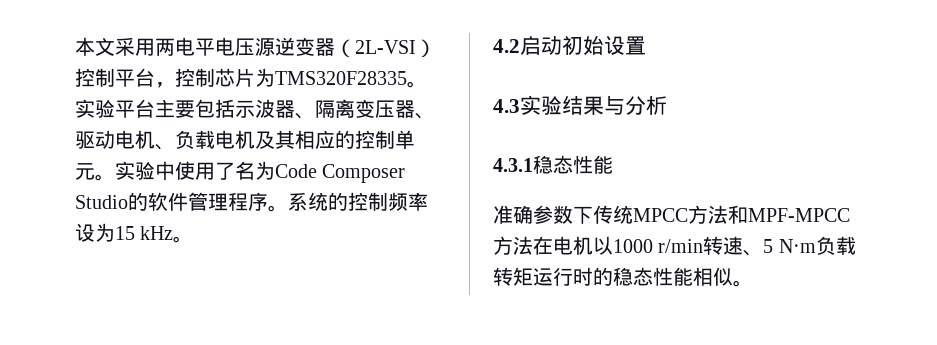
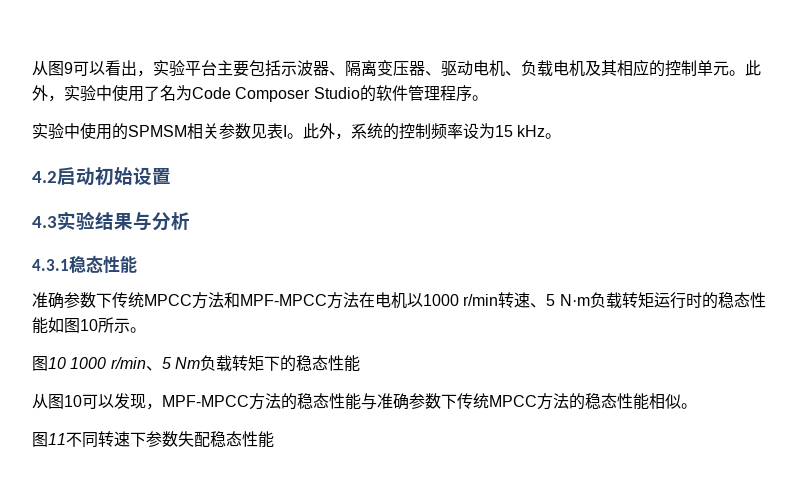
- 本文采用两电平电压源逆变器（2L-VSI）控制平台，控制芯片为TMS320F28335。实验平台主要包括示波器、隔离变压器、驱动电机、负载电机及其相应的控制单元。
+ 从图9可以看出，实验平台主要包括示波器、隔离变压器、驱动电机、负载电机及其相应的控制单元。
- 实验中使用了名为Code Composer Studio的软件管理程序。系统的控制频率设为15 kHz。
+ 此外，实验中使用了名为Code Composer Studio的软件管理程序。
+ 实验中使用的SPMSM相关参数见表I。此外，系统的控制频率设为15 kHz。
- 准确参数下传统MPCC方法和MPF-MPCC方法在电机以1000 r/min转速、5 N·m负载转矩运行时的稳态性能相似。
+ 准确参数下传统MPCC方法和MPF-MPCC方法在电机以1000 r/min转速、5 N·m负载转矩运行时的稳态性能如图10所示。
+ 图10 1000 r/min、5 Nm负载转矩下的稳态性能
+ 从图10可以发现，MPF-MPCC方法的稳态性能与准确参数下传统MPCC方法的稳态性能相似。
+ 图11不同转速下参数失配稳态性能

